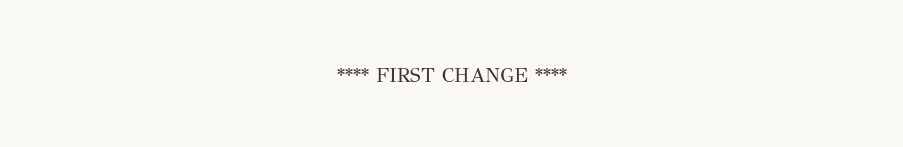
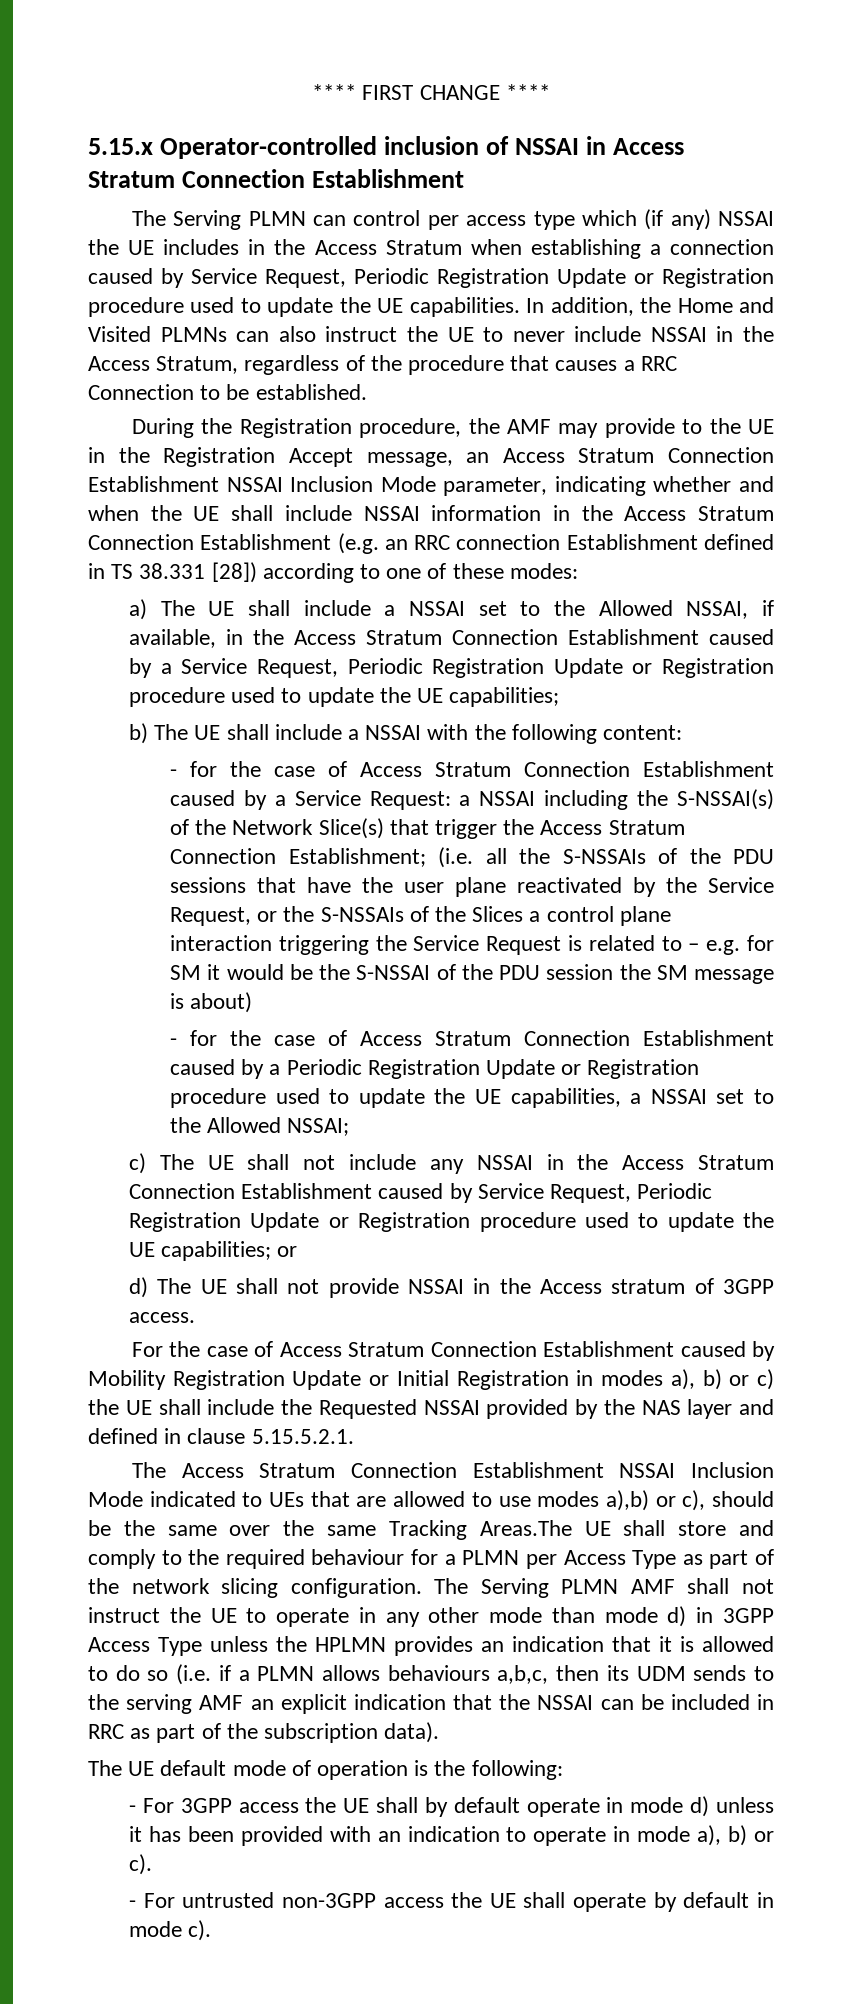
+ 5.15.x Operator-controlled inclusion of NSSAI in Access Stratum Connection Establishment
+ The Serving PLMN can control per access type which (if any) NSSAI the UE includes in the Access Stratum when establishing a connection caused by Service Request, Periodic Registration Update or Registration procedure used to update the UE capabilities. In addition, the Home and Visited PLMNs can also instruct the UE to never include NSSAI in the Access Stratum, regardless of the procedure that causes a RRC Connection to be established.
+ During the Registration procedure, the AMF may provide to the UE in the Registration Accept message, an Access Stratum Connection Establishment NSSAI Inclusion Mode parameter, indicating whether and when the UE shall include NSSAI information in the Access Stratum Connection Establishment (e.g. an RRC connection Establishment defined in TS 38.331 [28]) according to one of these modes:
+ a) The UE shall include a NSSAI set to the Allowed NSSAI, if available, in the Access Stratum Connection Establishment caused by a Service Request, Periodic Registration Update or Registration procedure used to update the UE capabilities;
+ b) The UE shall include a NSSAI with the following content:
+ - for the case of Access Stratum Connection Establishment caused by a Service Request: a NSSAI including the S-NSSAI(s) of the Network Slice(s) that trigger the Access Stratum Connection Establishment; (i.e. all the S-NSSAIs of the PDU sessions that have the user plane reactivated by the Service Request, or the S-NSSAIs of the Slices a control plane interaction triggering the Service Request is related to – e.g. for SM it would be the S-NSSAI of the PDU session the SM message is about)
+ - for the case of Access Stratum Connection Establishment caused by a Periodic Registration Update or Registration procedure used to update the UE capabilities, a NSSAI set to the Allowed NSSAI;
+ c) The UE shall not include any NSSAI in the Access Stratum Connection Establishment caused by Service Request, Periodic Registration Update or Registration procedure used to update the UE capabilities; or
+ d) The UE shall not provide NSSAI in the Access stratum of 3GPP access.
+ For the case of Access Stratum Connection Establishment caused by Mobility Registration Update or Initial Registration in modes a), b) or c) the UE shall include the Requested NSSAI provided by the NAS layer and defined in clause 5.15.5.2.1.
+ The Access Stratum Connection Establishment NSSAI Inclusion Mode indicated to UEs that are allowed to use modes a),b) or c), should be the same over the same Tracking Areas.The UE shall store and comply to the required behaviour for a PLMN per Access Type as part of the network slicing configuration. The Serving PLMN AMF shall not instruct the UE to operate in any other mode than mode d) in 3GPP Access Type unless the HPLMN provides an indication that it is allowed to do so (i.e. if a PLMN allows behaviours a,b,c, then its UDM sends to the serving AMF an explicit indication that the NSSAI can be included in RRC as part of the subscription data).
+ The UE default mode of operation is the following:
+ - For 3GPP access the UE shall by default operate in mode d) unless it has been provided with an indication to operate in mode a), b) or c).
+ - For untrusted non-3GPP access the UE shall operate by default in mode c).

